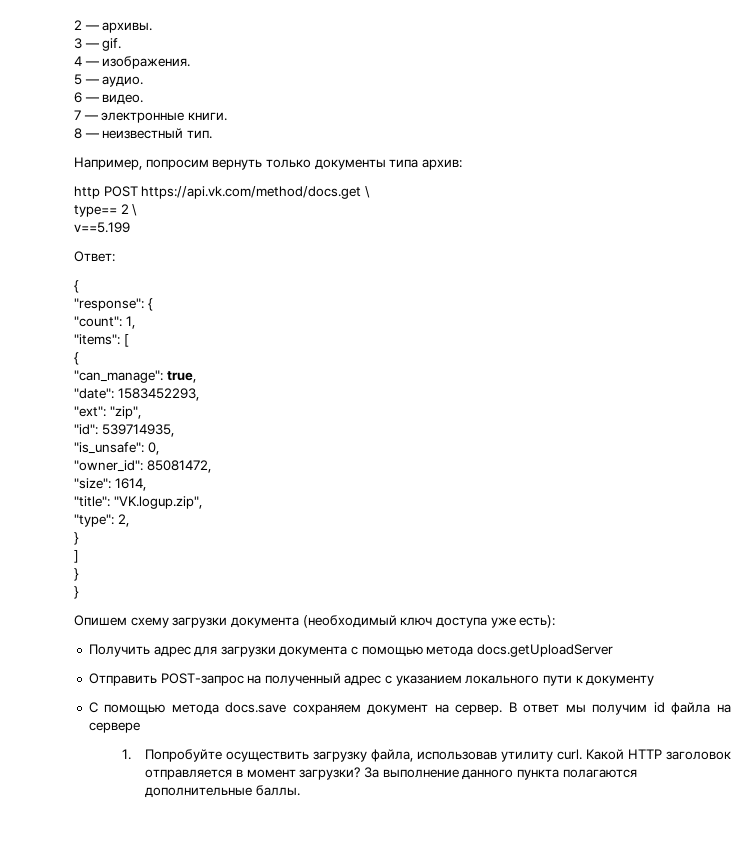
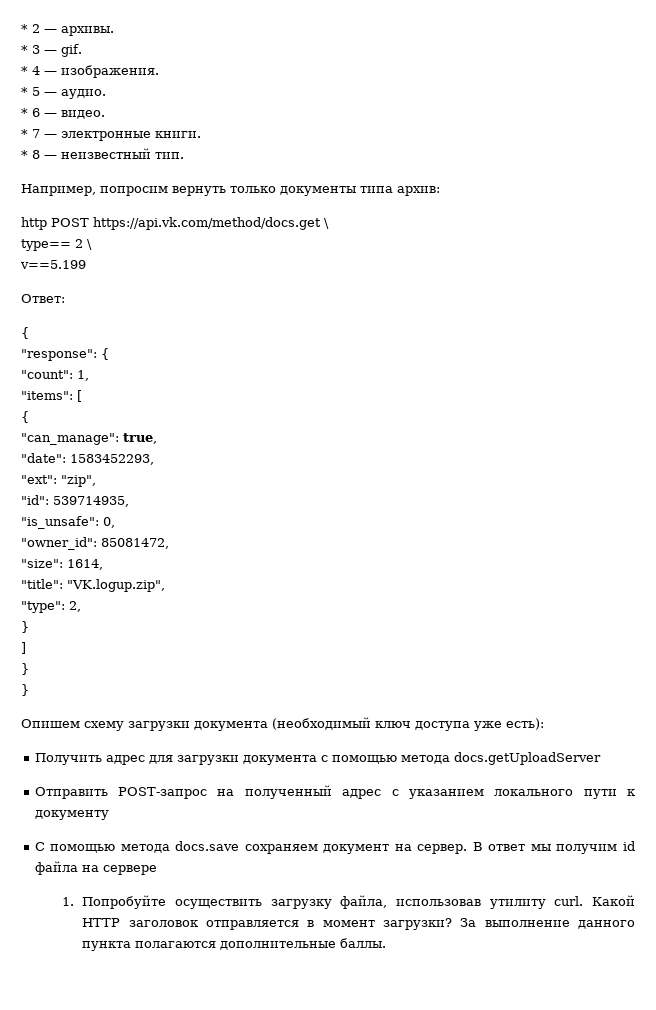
- 2 — архивы.
+ * 2 — архивы.
- 3 — gif.
+ * 3 — gif.
- 4 — изображения.
+ * 4 — изображения.
- 5 — аудио.
+ * 5 — аудио.
- 6 — видео.
+ * 6 — видео.
- 7 — электронные книги.
+ * 7 — электронные книги.
- 8 — неизвестный тип.
+ * 8 — неизвестный тип.

